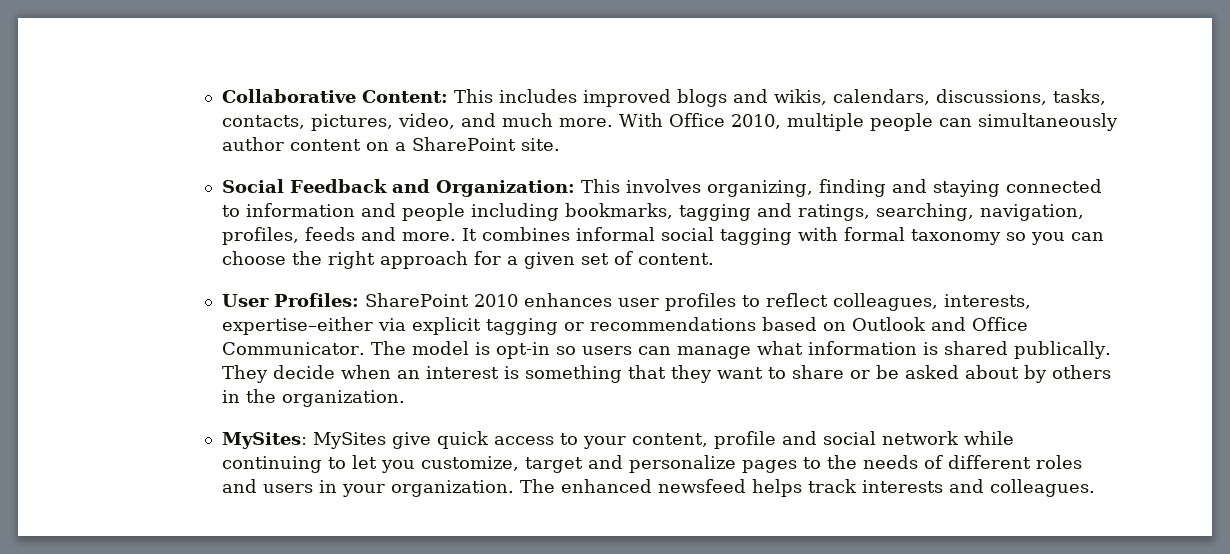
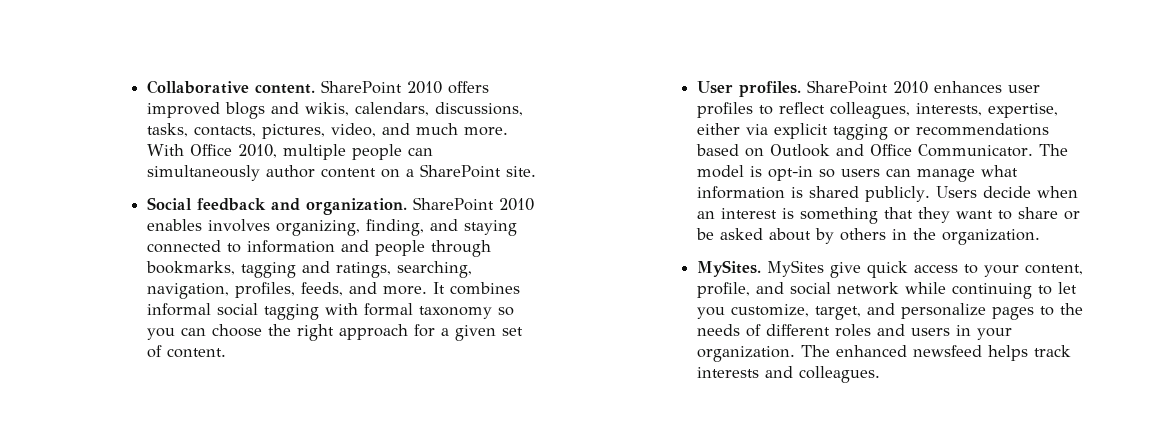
- Collaborative Content: This includes improved blogs and wikis, calendars, discussions, tasks, contacts, pictures, video, and much more.
+ Collaborative content. SharePoint 2010 offers improved blogs and wikis, calendars, discussions, tasks, contacts, pictures, video, and much more.
- Social Feedback and Organization: This involves organizing, finding and staying connected to information and people including bookmarks, tagging and ratings, searching, navigation, profiles, feeds and more.
+ Social feedback and organization. SharePoint 2010 enables involves organizing, finding, and staying connected to information and people through bookmarks, tagging and ratings, searching, navigation, profiles, feeds, and more.
- User Profiles: SharePoint 2010 enhances user profiles to reflect colleagues, interests, expertise–either via explicit tagging or recommendations based on Outlook and Office Communicator.
+ User profiles. SharePoint 2010 enhances user profiles to reflect colleagues, interests, expertise, either via explicit tagging or recommendations based on Outlook and Office Communicator.
- The model is opt-in so users can manage what information is shared publically. They decide when an interest is something that they want to share or be asked about by others in the organization.
+ The model is opt-in so users can manage what information is shared publicly. Users decide when an interest is something that they want to share or be asked about by others in the organization.
- MySites: MySites give quick access to your content, profile and social network while continuing to let you customize, target and personalize pages to the needs of different roles and users in your organization.
+ MySites. MySites give quick access to your content, profile, and social network while continuing to let you customize, target, and personalize pages to the needs of different roles and users in your organization.

